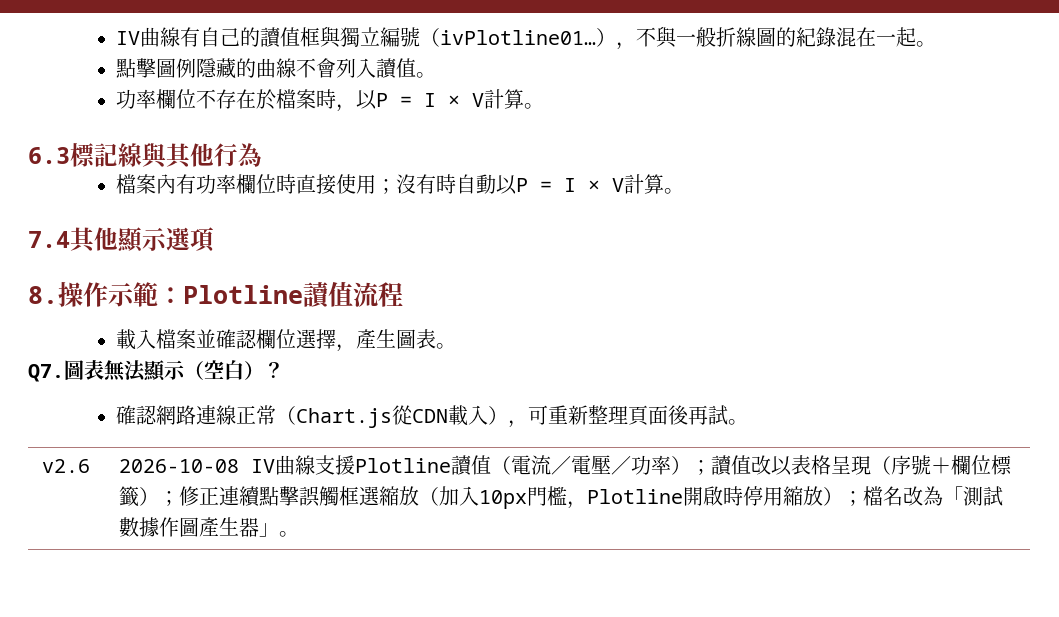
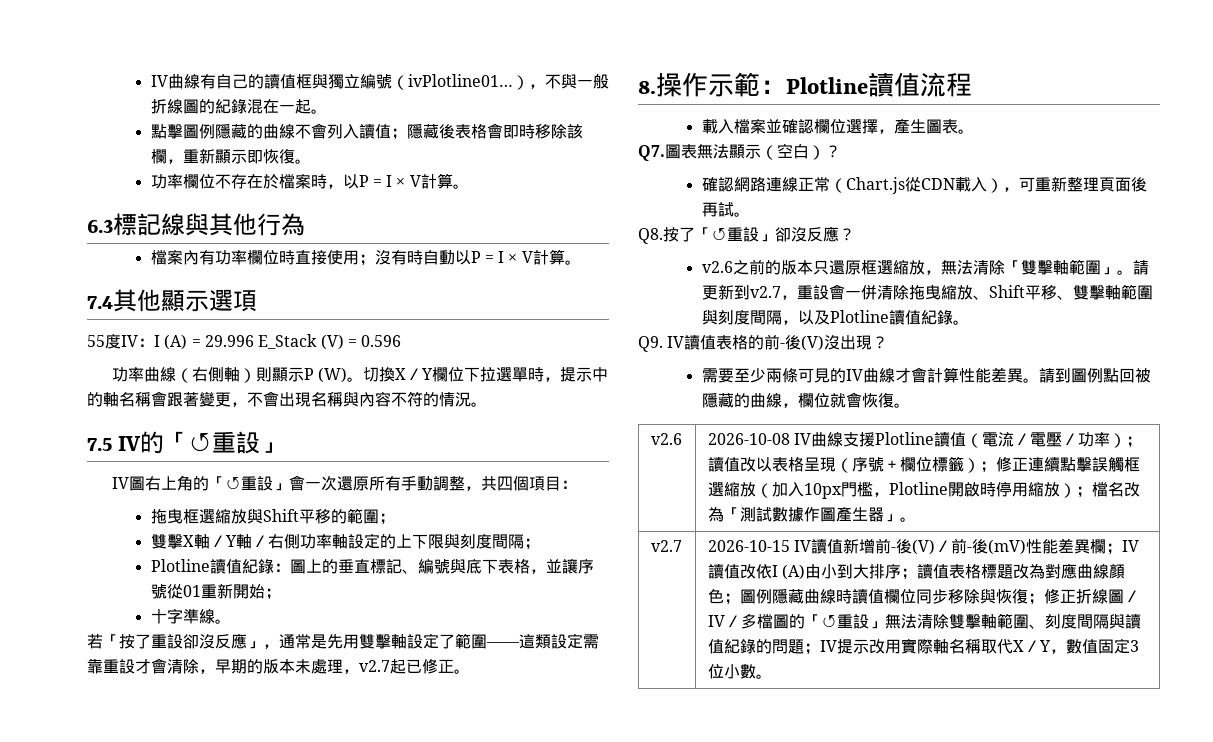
- 點擊圖例隱藏的曲線不會列入讀值。
+ 點擊圖例隱藏的曲線不會列入讀值；隱藏後表格會即時移除該欄，重新顯示即恢復。
+ 55度IV：I (A) = 29.996 E_Stack (V) = 0.596
+ 功率曲線（右側軸）則顯示P (W)。切換X／Y欄位下拉選單時，提示中的軸名稱會跟著變更，不會出現名稱與內容不符的情況。
+ 7.5 IV的「↺重設」
+ IV圖右上角的「↺重設」會一次還原所有手動調整，共四個項目：
+ 拖曳框選縮放與Shift平移的範圍；
+ 雙擊X軸／Y軸／右側功率軸設定的上下限與刻度間隔；
+ Plotline讀值紀錄：圖上的垂直標記、編號與底下表格，並讓序號從01重新開始；
+ 十字準線。
+ 若「按了重設卻沒反應」，通常是先用雙擊軸設定了範圍——這類設定需靠重設才會清除，早期的版本未處理，v2.7起已修正。
+ Q8.按了「↺重設」卻沒反應？
+ v2.6之前的版本只還原框選縮放，無法清除「雙擊軸範圍」。請更新到v2.7，重設會一併清除拖曳縮放、Shift平移、雙擊軸範圍與刻度間隔，以及Plotline讀值紀錄。
+ Q9. IV讀值表格的前-後(V)沒出現？
+ 需要至少兩條可見的IV曲線才會計算性能差異。請到圖例點回被隱藏的曲線，欄位就會恢復。
+ v2.7 | 2026-10-15 IV讀值新增前-後(V)／前-後(mV)性能差異欄；IV讀值改依I (A)由小到大排序；讀值表格標題改為對應曲線顏色；圖例隱藏曲線時讀值欄位同步移除與恢復；修正折線圖／IV／多檔圖的「↺重設」無法清除雙擊軸範圍、刻度間隔與讀值紀錄的問題；IV提示改用實際軸名稱取代X／Y，數值固定3位小數。

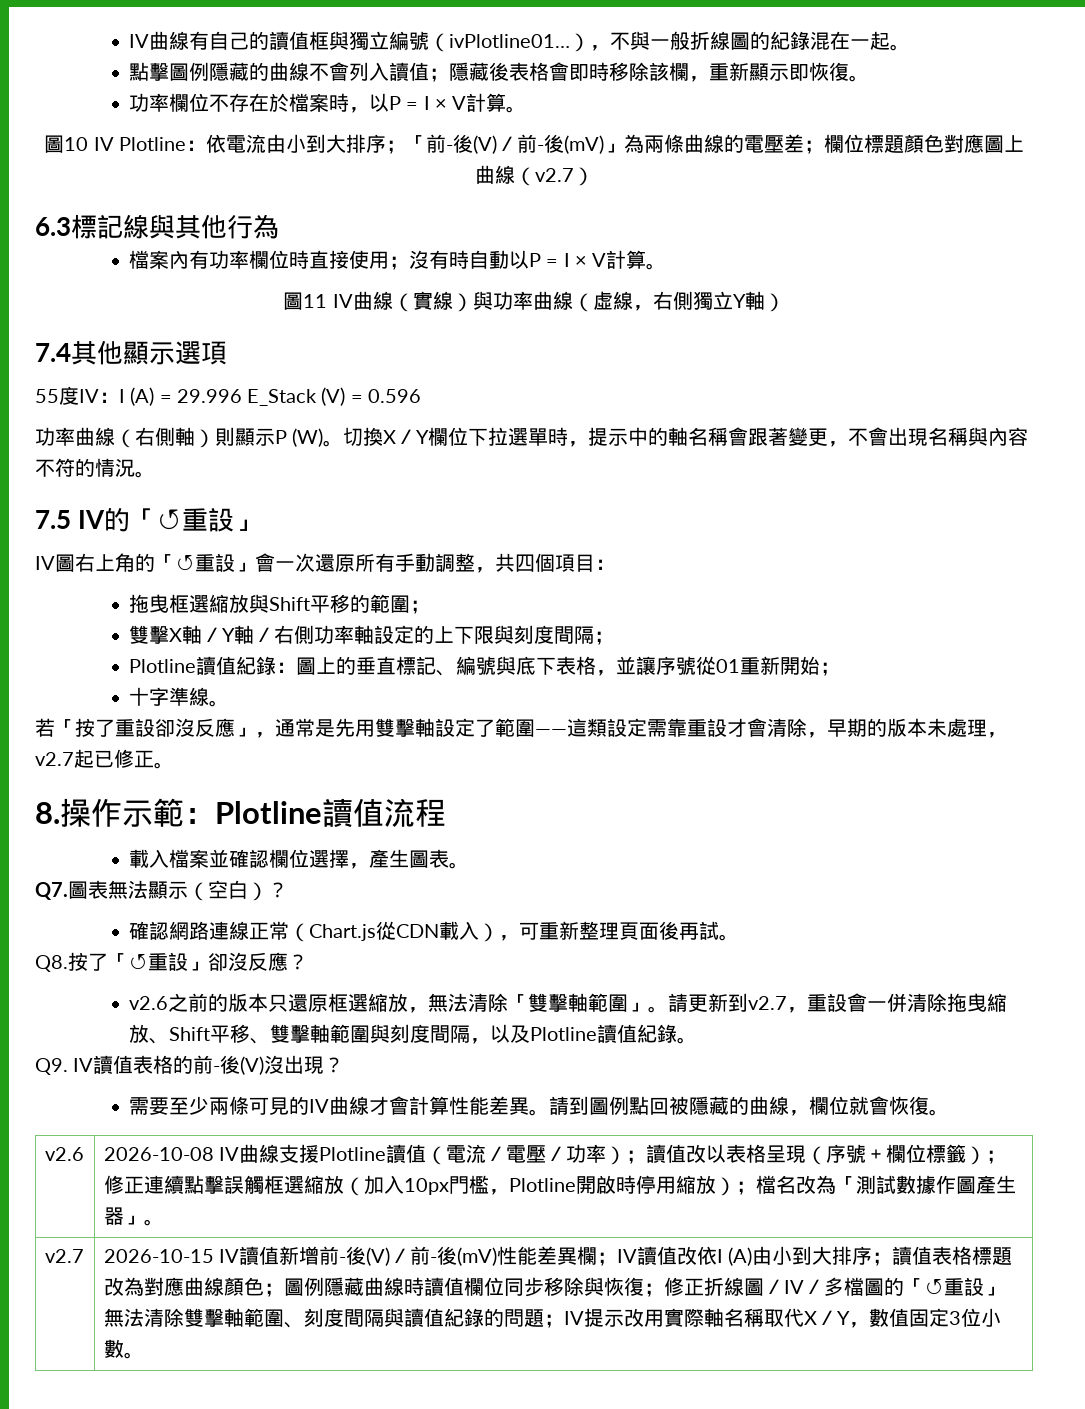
+ 圖10 IV Plotline：依電流由小到大排序；「前-後(V)／前-後(mV)」為兩條曲線的電壓差；欄位標題顏色對應圖上曲線（v2.7）
+ 圖11 IV曲線（實線）與功率曲線（虛線，右側獨立Y軸）

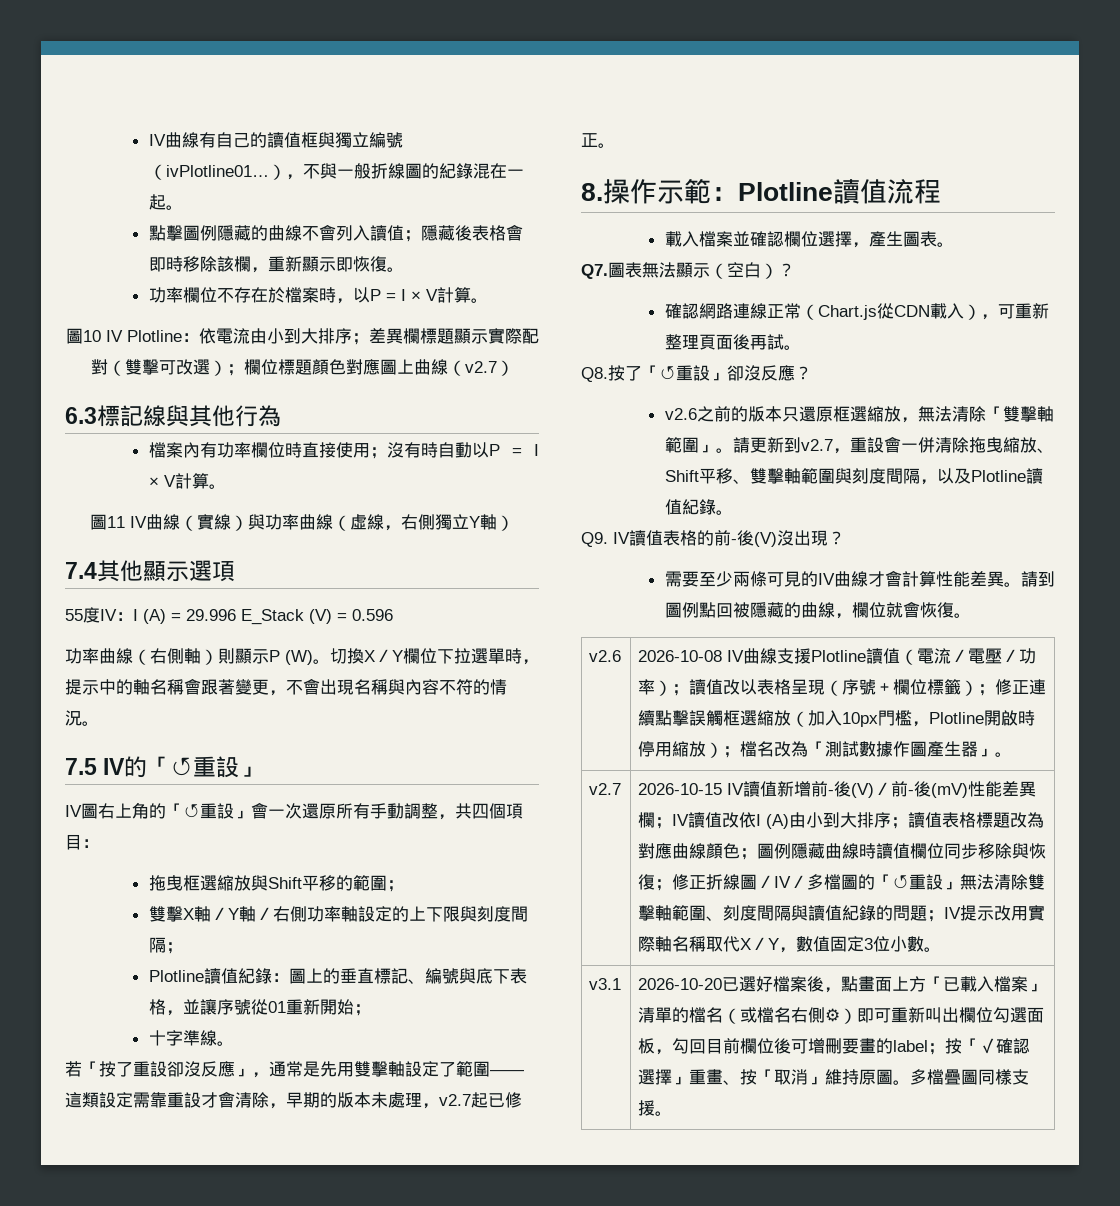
- 圖10 IV Plotline：依電流由小到大排序；「前-後(V)／前-後(mV)」為兩條曲線的電壓差；欄位標題顏色對應圖上曲線（v2.7）
+ 圖10 IV Plotline：依電流由小到大排序；差異欄標題顯示實際配對（雙擊可改選）；欄位標題顏色對應圖上曲線（v2.7）
+ v3.1 | 2026-10-20已選好檔案後，點畫面上方「已載入檔案」清單的檔名（或檔名右側⚙）即可重新叫出欄位勾選面板，勾回目前欄位後可增刪要畫的label；按「✓確認選擇」重畫、按「取消」維持原圖。多檔疊圖同樣支援。

